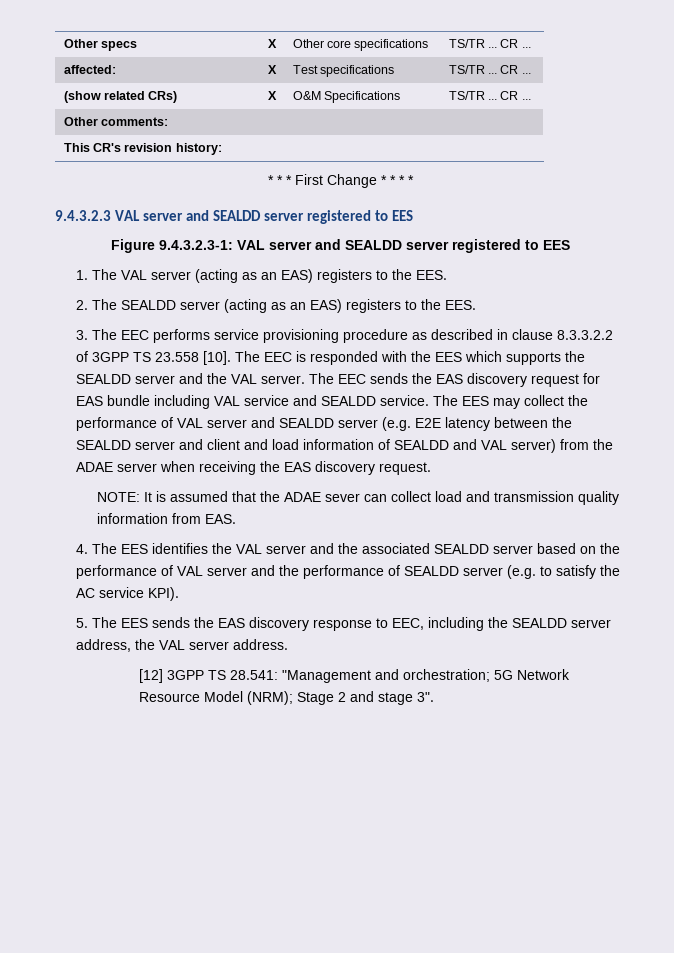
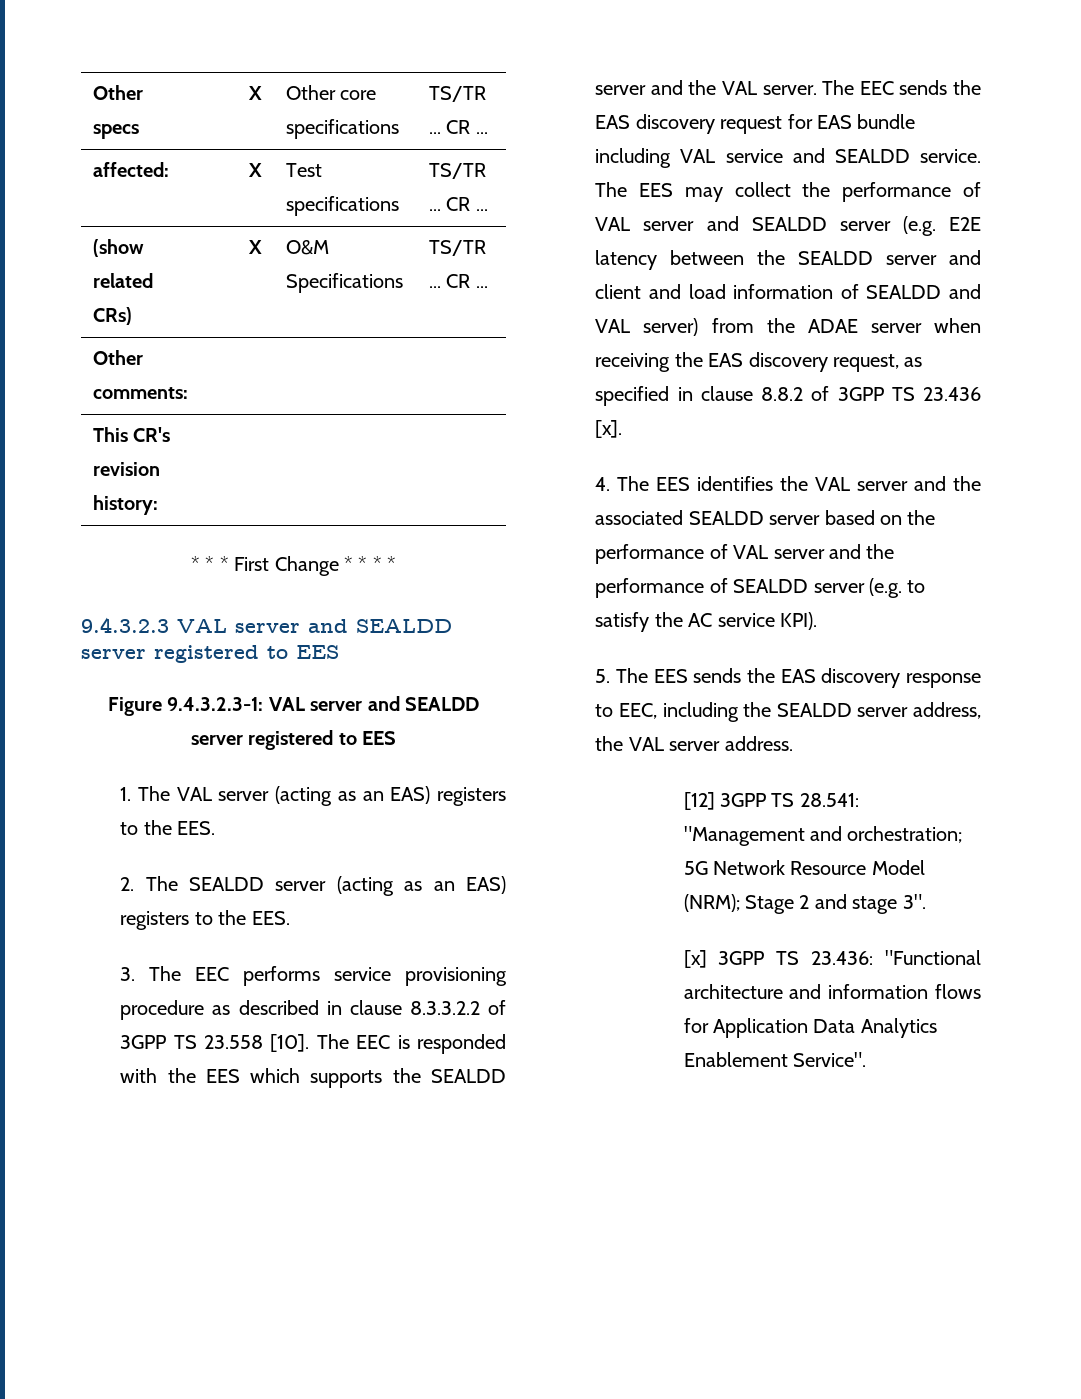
- The EES may collect the performance of VAL server and SEALDD server (e.g. E2E latency between the SEALDD server and client and load information of SEALDD and VAL server) from the ADAE server when receiving the EAS discovery request.
- NOTE: It is assumed that the ADAE sever can collect load and transmission quality information from EAS.
+ The EES may collect the performance of VAL server and SEALDD server (e.g. E2E latency between the SEALDD server and client and load information of SEALDD and VAL server) from the ADAE server when receiving the EAS discovery request, as specified in clause 8.8.2 of 3GPP TS 23.436 [x].
+ [x] 3GPP TS 23.436: "Functional architecture and information flows for Application Data Analytics Enablement Service".

